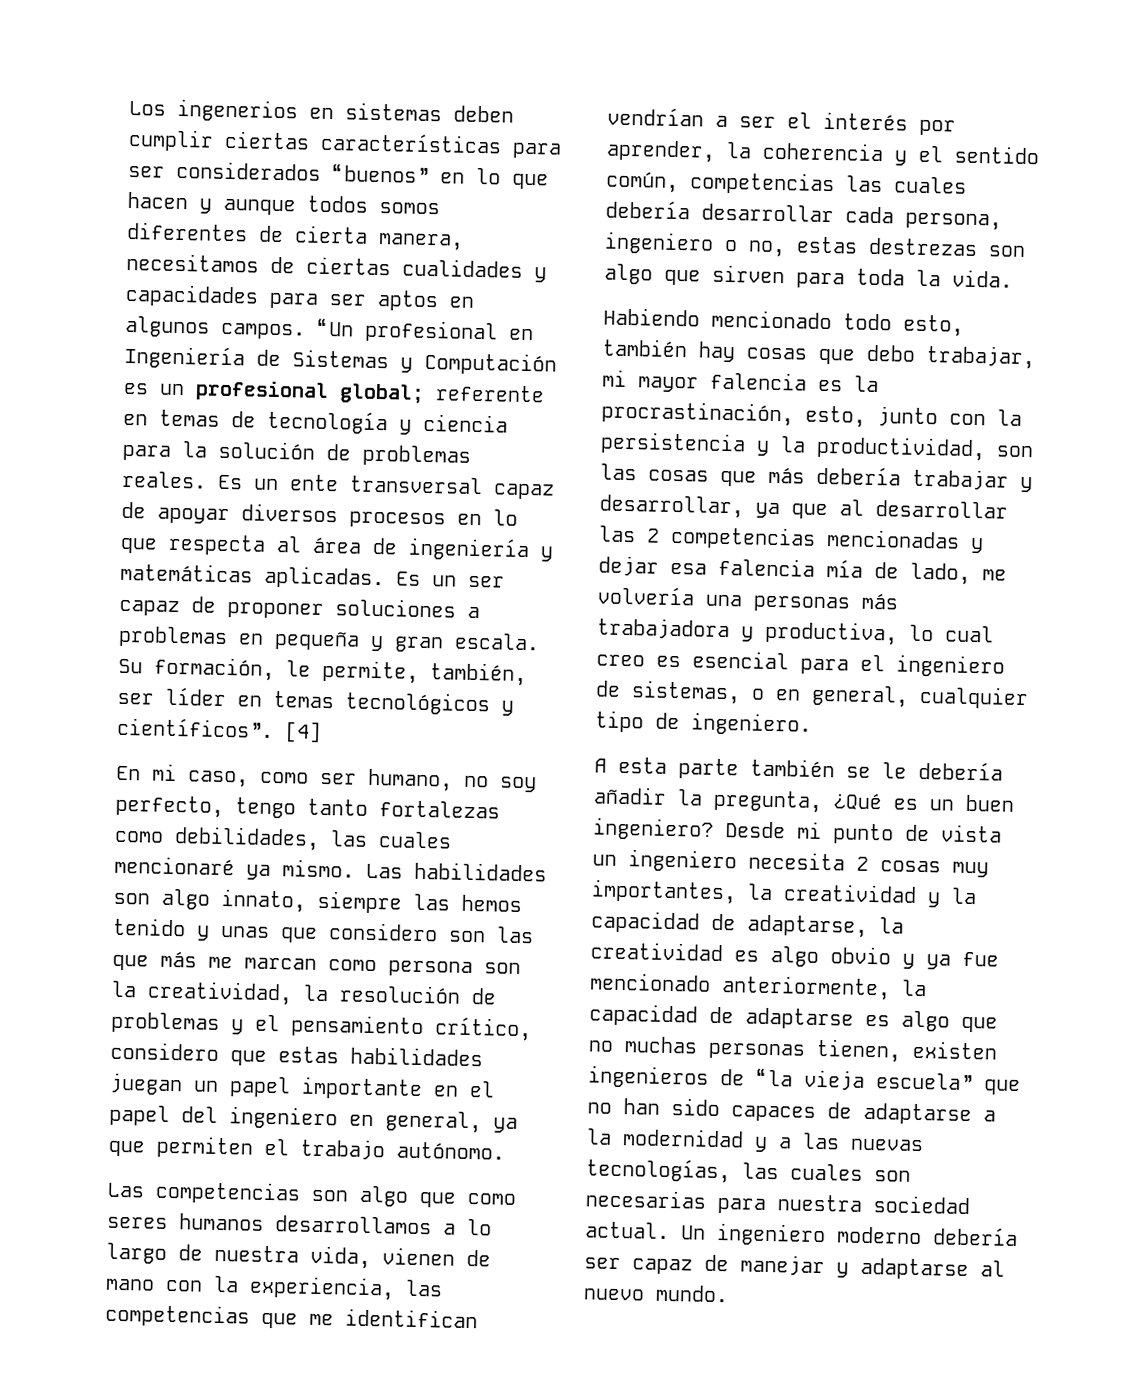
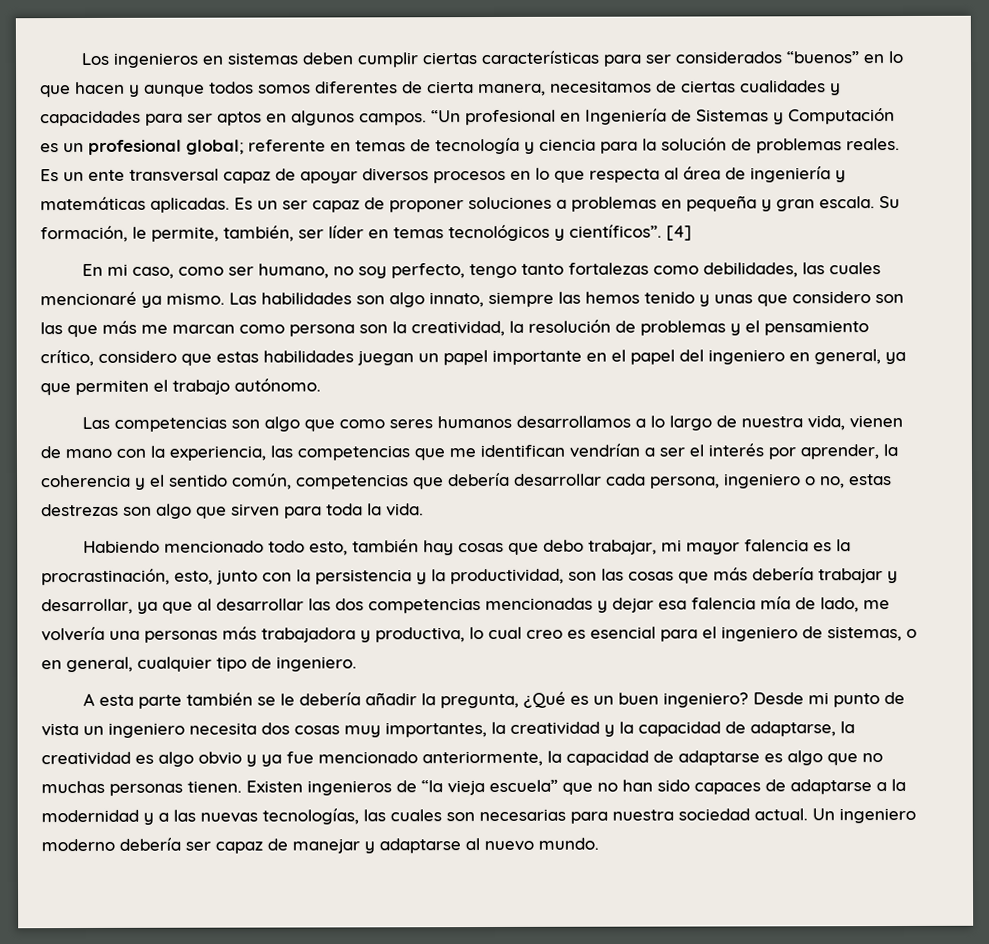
- Los ingenerios en sistemas deben cumplir ciertas características para ser considerados “buenos” en lo que hacen y aunque todos somos diferentes de cierta manera, necesitamos de ciertas cualidades y capacidades para ser aptos en algunos campos.
+ Los ingenieros en sistemas deben cumplir ciertas características para ser considerados “buenos” en lo que hacen y aunque todos somos diferentes de cierta manera, necesitamos de ciertas cualidades y capacidades para ser aptos en algunos campos.
- Las competencias son algo que como seres humanos desarrollamos a lo largo de nuestra vida, vienen de mano con la experiencia, las competencias que me identifican vendrían a ser el interés por aprender, la coherencia y el sentido común, competencias las cuales debería desarrollar cada persona, ingeniero o no, estas destrezas son algo que sirven para toda la vida.
+ Las competencias son algo que como seres humanos desarrollamos a lo largo de nuestra vida, vienen de mano con la experiencia, las competencias que me identifican vendrían a ser el interés por aprender, la coherencia y el sentido común, competencias que debería desarrollar cada persona, ingeniero o no, estas destrezas son algo que sirven para toda la vida.
- Habiendo mencionado todo esto, también hay cosas que debo trabajar, mi mayor falencia es la procrastinación, esto, junto con la persistencia y la productividad, son las cosas que más debería trabajar y desarrollar, ya que al desarrollar las 2 competencias mencionadas y dejar esa falencia mía de lado, me volvería una personas más trabajadora y productiva, lo cual creo es esencial para el ingeniero de sistemas, o en general, cualquier tipo de ingeniero.
+ Habiendo mencionado todo esto, también hay cosas que debo trabajar, mi mayor falencia es la procrastinación, esto, junto con la persistencia y la productividad, son las cosas que más debería trabajar y desarrollar, ya que al desarrollar las dos competencias mencionadas y dejar esa falencia mía de lado, me volvería una personas más trabajadora y productiva, lo cual creo es esencial para el ingeniero de sistemas, o en general, cualquier tipo de ingeniero.
- Desde mi punto de vista un ingeniero necesita 2 cosas muy importantes, la creatividad y la capacidad de adaptarse, la creatividad es algo obvio y ya fue mencionado anteriormente, la capacidad de adaptarse es algo que no muchas personas tienen, existen ingenieros de “la vieja escuela” que no han sido capaces de adaptarse a la modernidad y a las nuevas tecnologías, las cuales son necesarias para nuestra sociedad actual.
+ Desde mi punto de vista un ingeniero necesita dos cosas muy importantes, la creatividad y la capacidad de adaptarse, la creatividad es algo obvio y ya fue mencionado anteriormente, la capacidad de adaptarse es algo que no muchas personas tienen. Existen ingenieros de “la vieja escuela” que no han sido capaces de adaptarse a la modernidad y a las nuevas tecnologías, las cuales son necesarias para nuestra sociedad actual.

